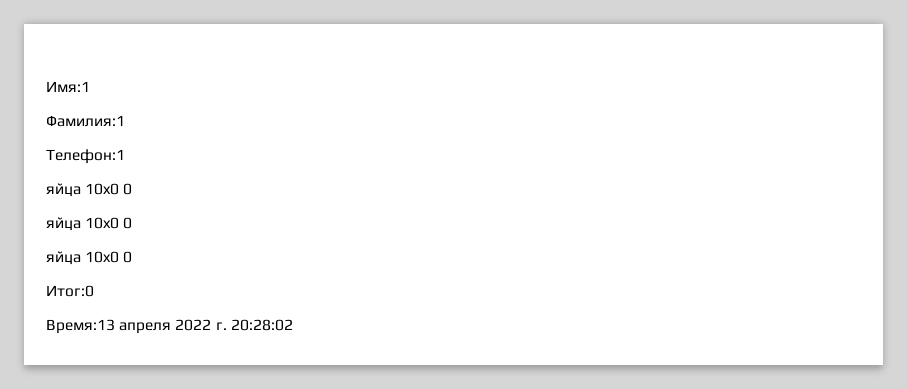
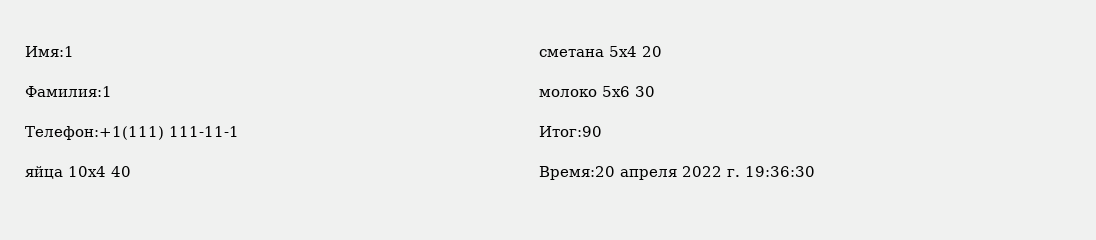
- Телефон:1
- яйца 10x0 0
- яйца 10x0 0
- яйца 10x0 0
- Итог:0
- Время:13 апреля 2022 г. 20:28:02
+ Телефон:+1(111) 111-11-1
+ яйца 10x4 40
+ сметана 5x4 20
+ молоко 5x6 30
+ Итог:90
+ Время:20 апреля 2022 г. 19:36:30

